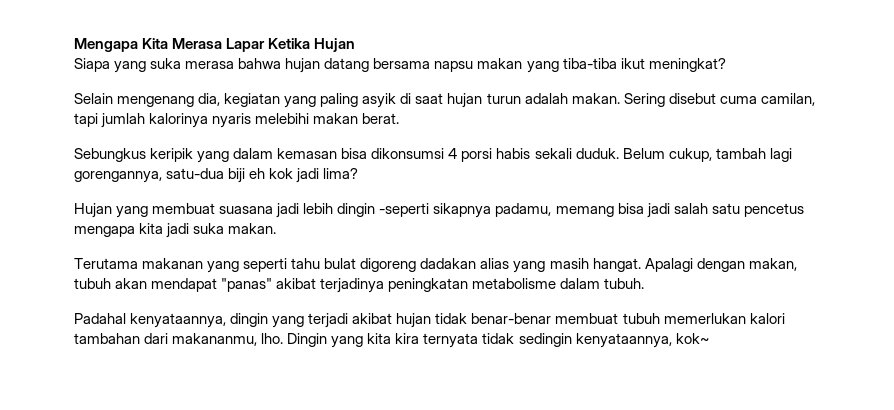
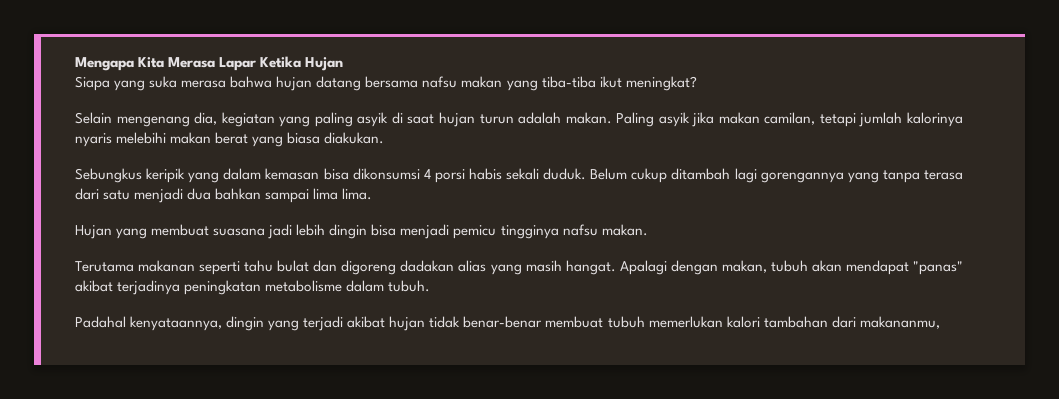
- Siapa yang suka merasa bahwa hujan datang bersama napsu makan yang tiba-tiba ikut meningkat?
+ Siapa yang suka merasa bahwa hujan datang bersama nafsu makan yang tiba-tiba ikut meningkat?
- Sering disebut cuma camilan, tapi jumlah kalorinya nyaris melebihi makan berat.
+ Paling asyik jika makan camilan, tetapi jumlah kalorinya nyaris melebihi makan berat yang biasa diakukan.
- Belum cukup, tambah lagi gorengannya, satu-dua biji eh kok jadi lima?
+ Belum cukup ditambah lagi gorengannya yang tanpa terasa dari satu menjadi dua bahkan sampai lima lima.
- Hujan yang membuat suasana jadi lebih dingin -seperti sikapnya padamu, memang bisa jadi salah satu pencetus mengapa kita jadi suka makan.
+ Hujan yang membuat suasana jadi lebih dingin bisa menjadi pemicu tingginya nafsu makan.
- Terutama makanan yang seperti tahu bulat digoreng dadakan alias yang masih hangat.
+ Terutama makanan seperti tahu bulat dan digoreng dadakan alias yang masih hangat.
- Padahal kenyataannya, dingin yang terjadi akibat hujan tidak benar-benar membuat tubuh memerlukan kalori tambahan dari makananmu, lho. Dingin yang kita kira ternyata tidak sedingin kenyataannya, kok~
+ Padahal kenyataannya, dingin yang terjadi akibat hujan tidak benar-benar membuat tubuh memerlukan kalori tambahan dari makananmu,

